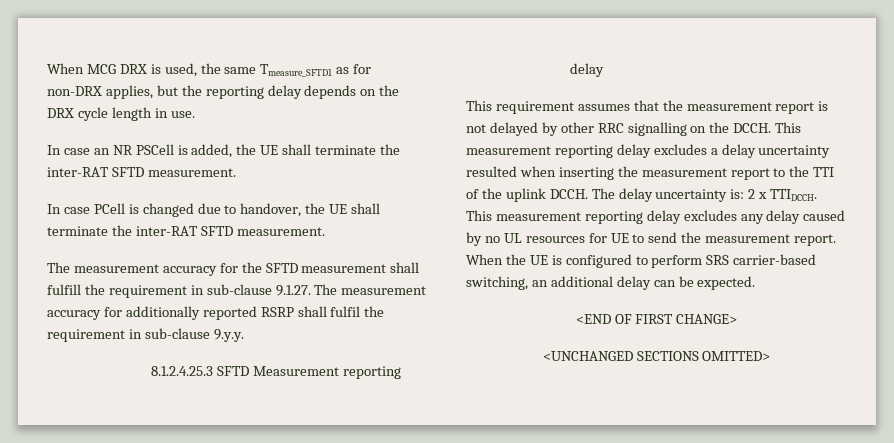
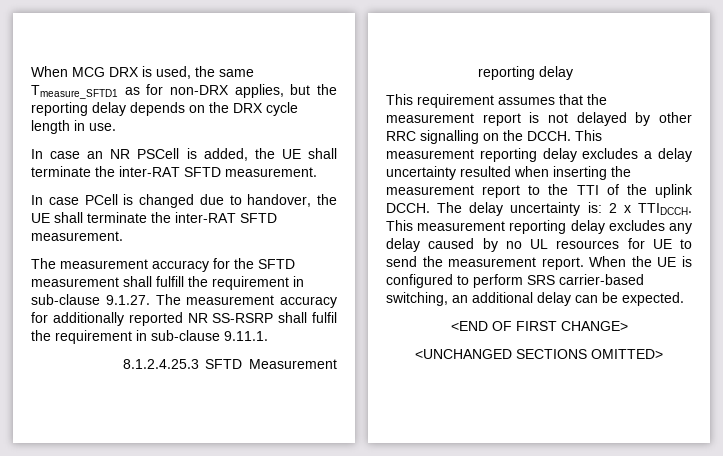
- The measurement accuracy for the SFTD measurement shall fulfill the requirement in sub-clause 9.1.27. The measurement accuracy for additionally reported RSRP shall fulfil the requirement in sub-clause 9.y.y.
+ The measurement accuracy for the SFTD measurement shall fulfill the requirement in sub-clause 9.1.27. The measurement accuracy for additionally reported NR SS-RSRP shall fulfil the requirement in sub-clause 9.11.1.

